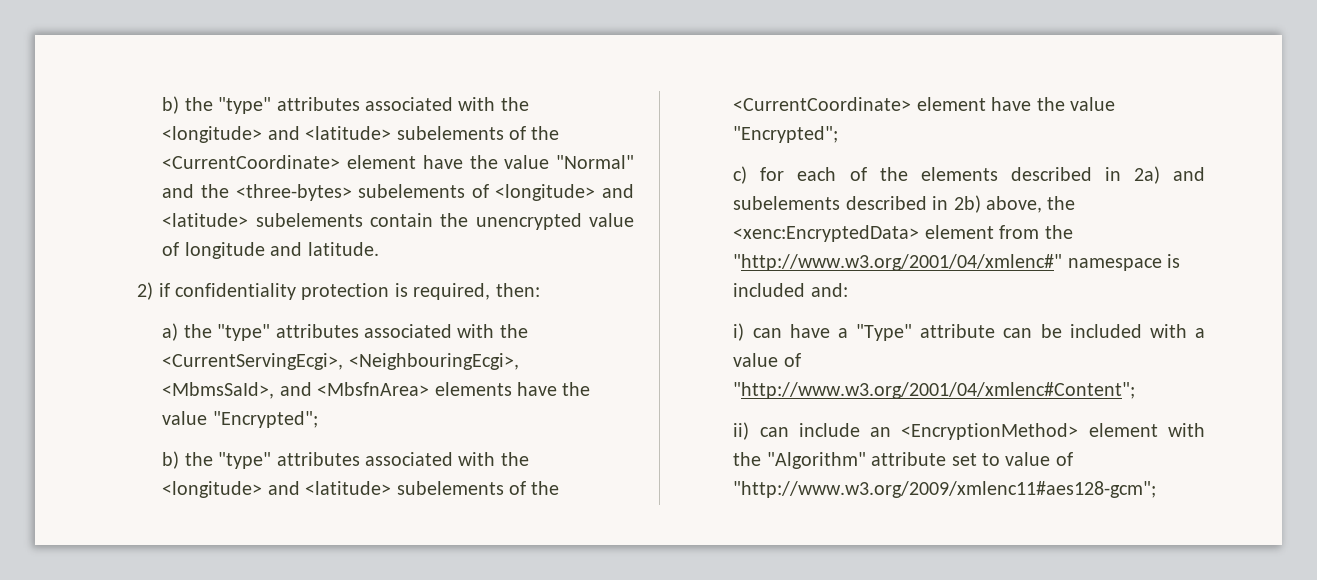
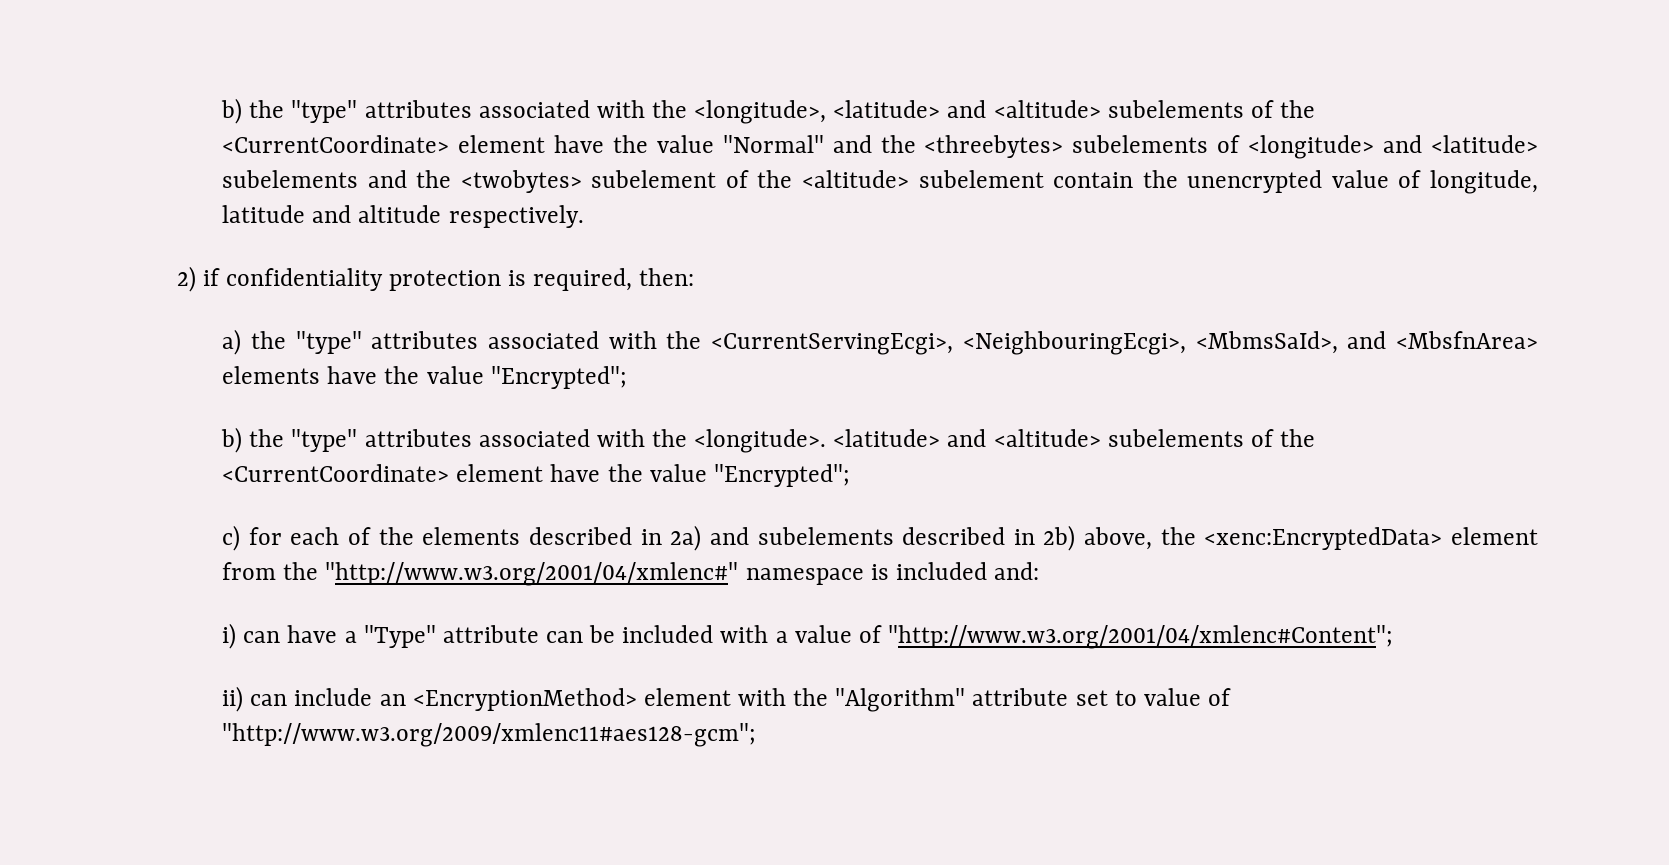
- b) the "type" attributes associated with the <longitude> and <latitude> subelements of the <CurrentCoordinate> element have the value "Normal" and the <three-bytes> subelements of <longitude> and <latitude> subelements contain the unencrypted value of longitude and latitude.
+ b) the "type" attributes associated with the <longitude>, <latitude> and <altitude> subelements of the <CurrentCoordinate> element have the value "Normal" and the <threebytes> subelements of <longitude> and <latitude> subelements and the <twobytes> subelement of the <altitude> subelement contain the unencrypted value of longitude, latitude and altitude respectively.
- b) the "type" attributes associated with the <longitude> and <latitude> subelements of the <CurrentCoordinate> element have the value "Encrypted";
+ b) the "type" attributes associated with the <longitude>. <latitude> and <altitude> subelements of the <CurrentCoordinate> element have the value "Encrypted";

